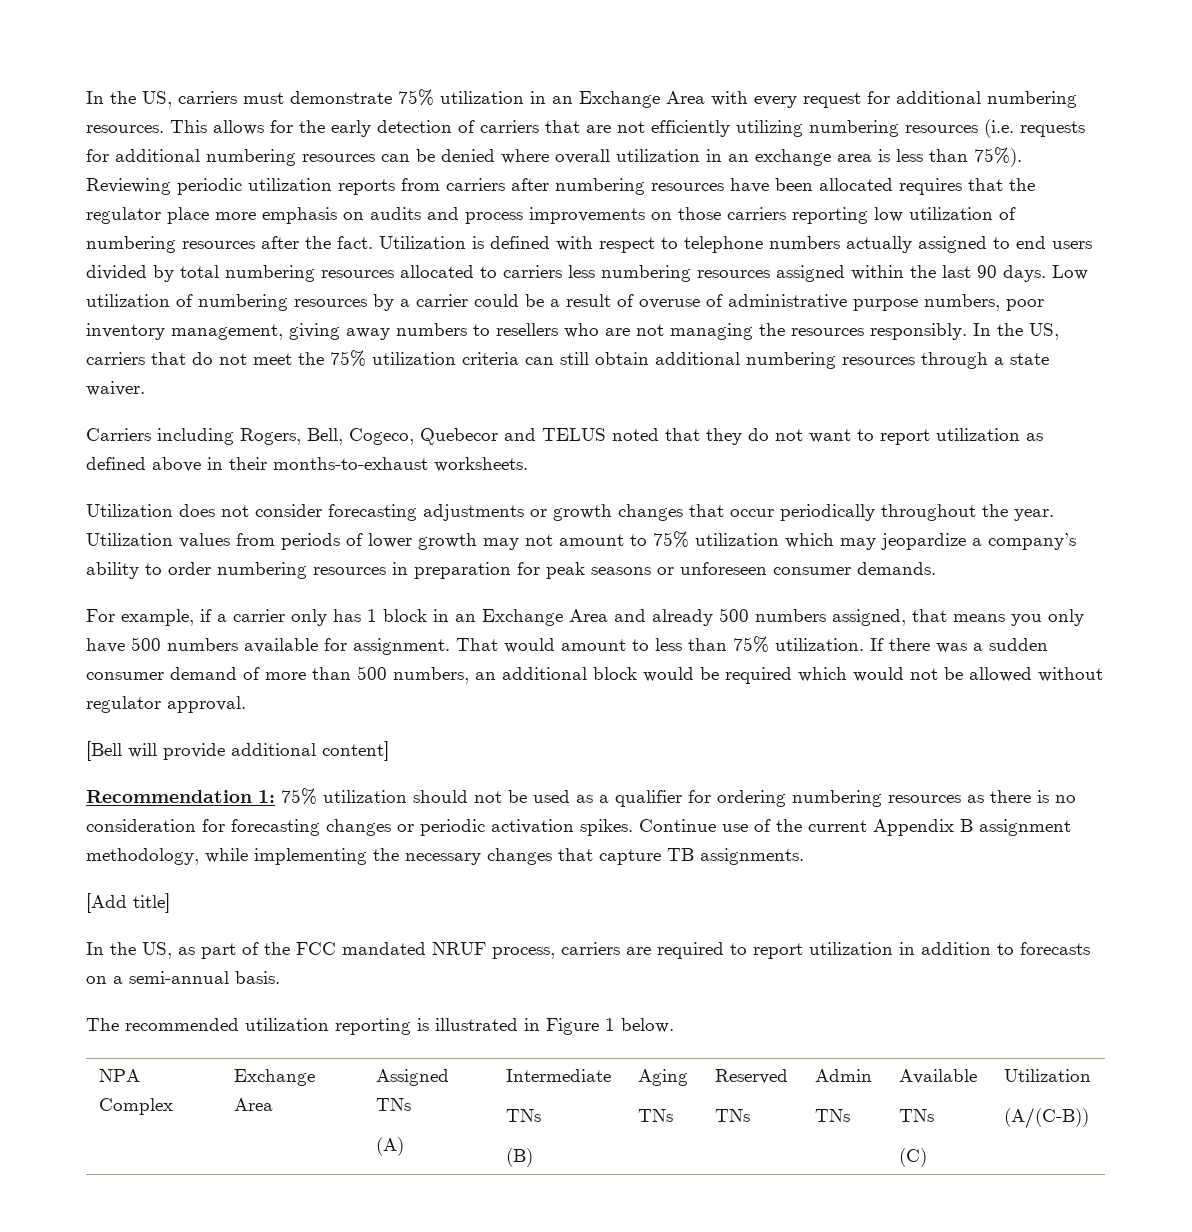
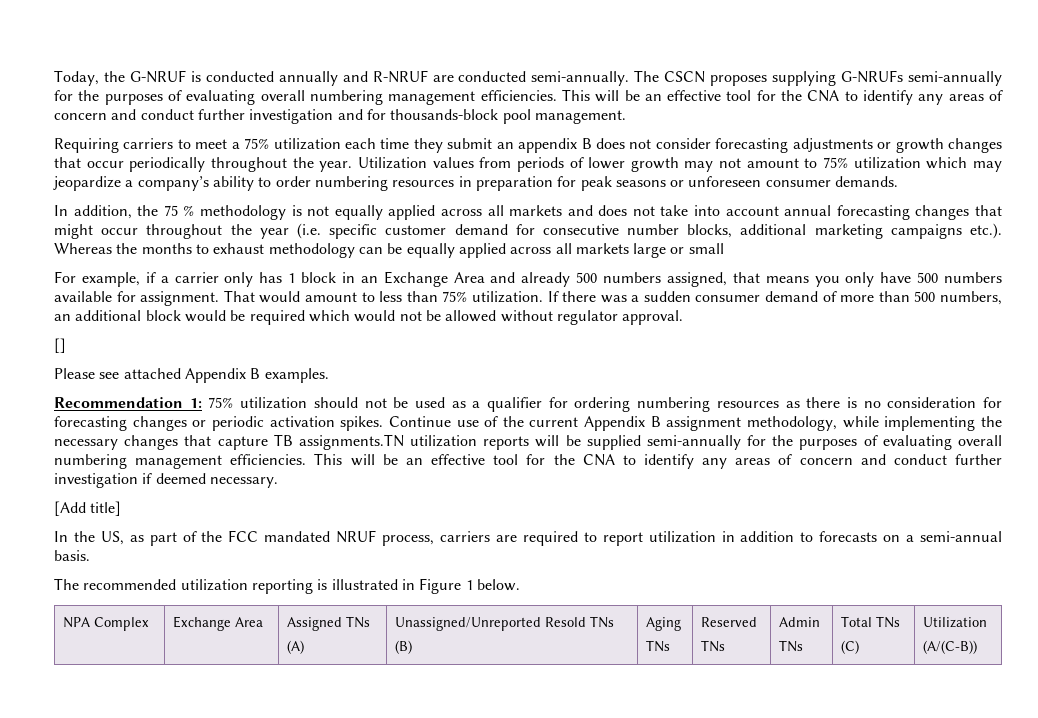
- In the US, carriers must demonstrate 75% utilization in an Exchange Area with every request for additional numbering resources. This allows for the early detection of carriers that are not efficiently utilizing numbering resources (i.e. requests for additional numbering resources can be denied where overall utilization in an exchange area is less than 75%). Reviewing periodic utilization reports from carriers after numbering resources have been allocated requires that the regulator place more emphasis on audits and process improvements on those carriers reporting low utilization of numbering resources after the fact. Utilization is defined with respect to telephone numbers actually assigned to end users divided by total numbering resources allocated to carriers less numbering resources assigned within the last 90 days. Low utilization of numbering resources by a carrier could be a result of overuse of administrative purpose numbers, poor inventory management, giving away numbers to resellers who are not managing the resources responsibly. In the US, carriers that do not meet the 75% utilization criteria can still obtain additional numbering resources through a state waiver.
- Carriers including Rogers, Bell, Cogeco, Quebecor and TELUS noted that they do not want to report utilization as defined above in their months-to-exhaust worksheets.
- Utilization does not consider forecasting adjustments or growth changes that occur periodically throughout the year.
+ Today, the G-NRUF is conducted annually and R-NRUF are conducted semi-annually. The CSCN proposes supplying G-NRUFs semi-annually for the purposes of evaluating overall numbering management efficiencies. This will be an effective tool for the CNA to identify any areas of concern and conduct further investigation and for thousands-block pool management.
+ Requiring carriers to meet a 75% utilization each time they submit an appendix B does not consider forecasting adjustments or growth changes that occur periodically throughout the year.
+ In addition, the 75 % methodology is not equally applied across all markets and does not take into account annual forecasting changes that might occur throughout the year (i.e. specific customer demand for consecutive number blocks, additional marketing campaigns etc.). Whereas the months to exhaust methodology can be equally applied across all markets large or small
- [Bell will provide additional content]
+ []
+ Please see attached Appendix B examples.
- Continue use of the current Appendix B assignment methodology, while implementing the necessary changes that capture TB assignments.
+ Continue use of the current Appendix B assignment methodology, while implementing the necessary changes that capture TB assignments.TN utilization reports will be supplied semi-annually for the purposes of evaluating overall numbering management efficiencies. This will be an effective tool for the CNA to identify any areas of concern and conduct further investigation if deemed necessary.
  NPA Complex | Exchange Area | Assigned TNs
- (A) | Intermediate
- TNs
+ (A) | Unassigned/Unreported Resold TNs
  (B) | Aging
  TNs | Reserved
  TNs | Admin
- TNs | Available
- TNs
+ TNs | Total TNs

